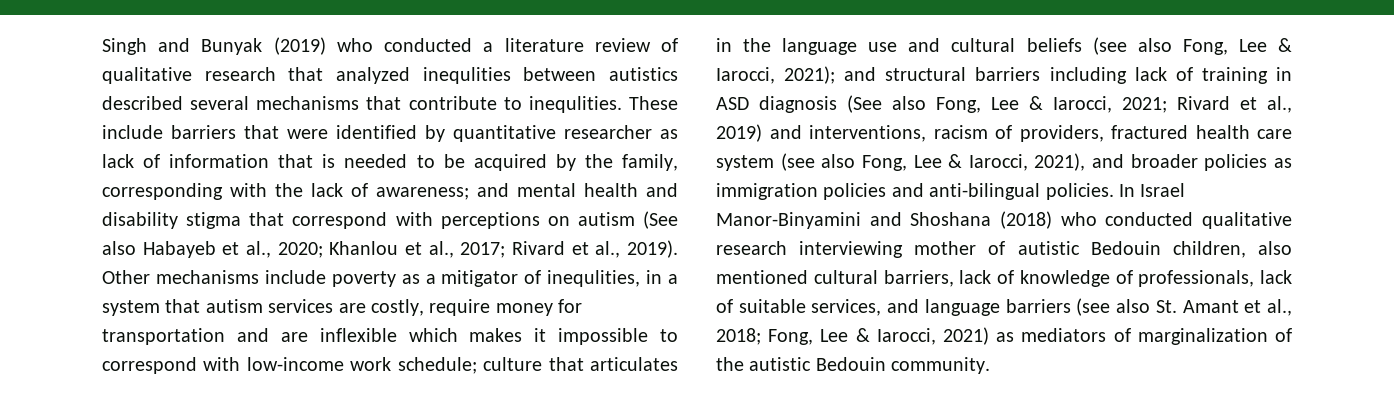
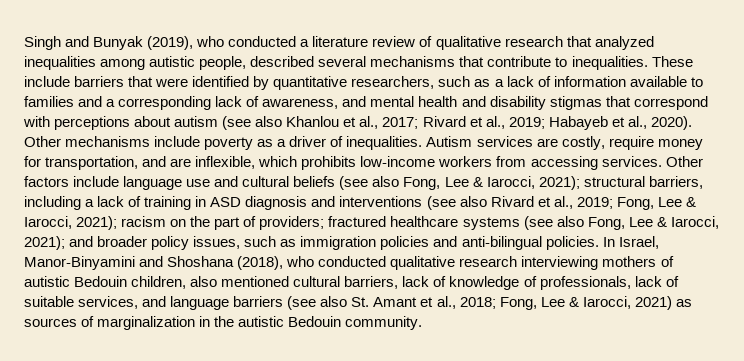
- Singh and Bunyak (2019) who conducted a literature review of qualitative research that analyzed inequlities between autistics described several mechanisms that contribute to inequlities.
+ Singh and Bunyak (2019), who conducted a literature review of qualitative research that analyzed inequalities among autistic people, described several mechanisms that contribute to inequalities.
- These include barriers that were identified by quantitative researcher as lack of information that is needed to be acquired by the family, corresponding with the lack of awareness; and mental health and disability stigma that correspond with perceptions on autism (See also Habayeb et al., 2020; Khanlou et al., 2017; Rivard et al., 2019).
+ These include barriers that were identified by quantitative researchers, such as a lack of information available to families and a corresponding lack of awareness, and mental health and disability stigmas that correspond with perceptions about autism (see also Khanlou et al., 2017; Rivard et al., 2019; Habayeb et al., 2020).
- Other mechanisms include poverty as a mitigator of inequlities, in a system that autism services are costly, require money for transportation and are inflexible which makes it impossible to correspond with low-income work schedule; culture that articulates in the language use and cultural beliefs (see also Fong, Lee & Iarocci, 2021); and structural barriers including lack of training in ASD diagnosis (See also Fong, Lee & Iarocci, 2021; Rivard et al., 2019) and interventions, racism of providers, fractured health care system (see also Fong, Lee & Iarocci, 2021), and broader policies as immigration policies and anti-bilingual policies.
+ Other mechanisms include poverty as a driver of inequalities. Autism services are costly, require money for transportation, and are inflexible, which prohibits low-income workers from accessing services. Other factors include language use and cultural beliefs (see also Fong, Lee & Iarocci, 2021); structural barriers, including a lack of training in ASD diagnosis and interventions (see also Rivard et al., 2019; Fong, Lee & Iarocci, 2021); racism on the part of providers; fractured healthcare systems (see also Fong, Lee & Iarocci, 2021); and broader policy issues, such as immigration policies and anti-bilingual policies.
- In Israel Manor-Binyamini and Shoshana (2018) who conducted qualitative research interviewing mother of autistic Bedouin children, also mentioned cultural barriers, lack of knowledge of professionals, lack of suitable services, and language barriers (see also St. Amant et al., 2018; Fong, Lee & Iarocci, 2021) as mediators of marginalization of the autistic Bedouin community.
+ In Israel, Manor-Binyamini and Shoshana (2018), who conducted qualitative research interviewing mothers of autistic Bedouin children, also mentioned cultural barriers, lack of knowledge of professionals, lack of suitable services, and language barriers (see also St. Amant et al., 2018; Fong, Lee & Iarocci, 2021) as sources of marginalization in the autistic Bedouin community.

